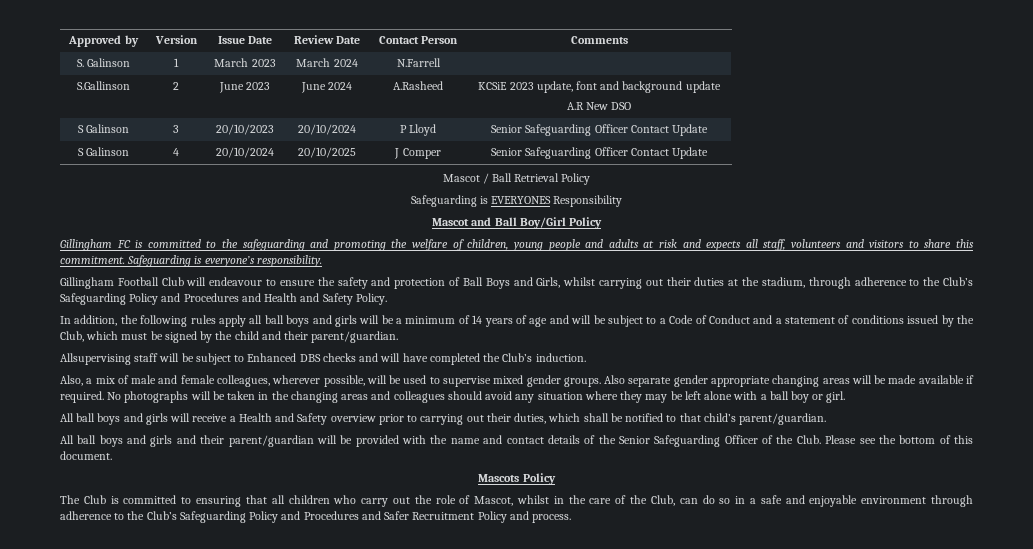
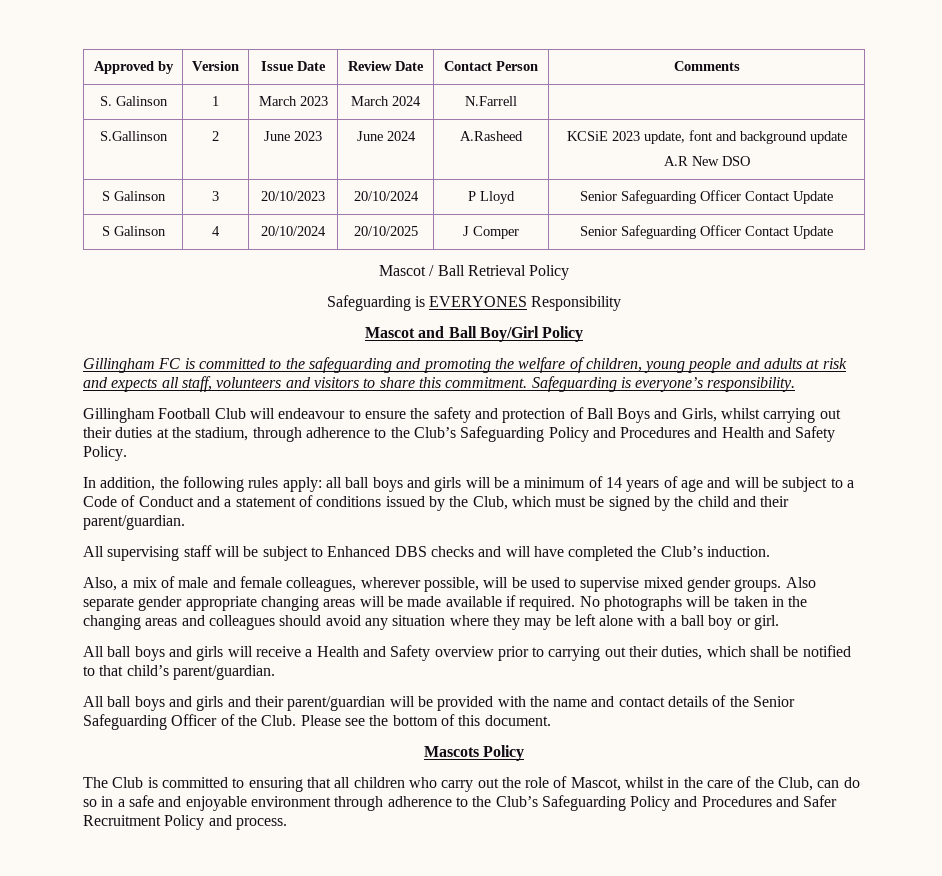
- In addition, the following rules apply all ball boys and girls will be a minimum of 14 years of age and will be subject to a Code of Conduct and a statement of conditions issued by the Club, which must be signed by the child and their parent/guardian.
+ In addition, the following rules apply: all ball boys and girls will be a minimum of 14 years of age and will be subject to a Code of Conduct and a statement of conditions issued by the Club, which must be signed by the child and their parent/guardian.
- Allsupervising staff will be subject to Enhanced DBS checks and will have completed the Club’s induction.
+ All supervising staff will be subject to Enhanced DBS checks and will have completed the Club’s induction.

